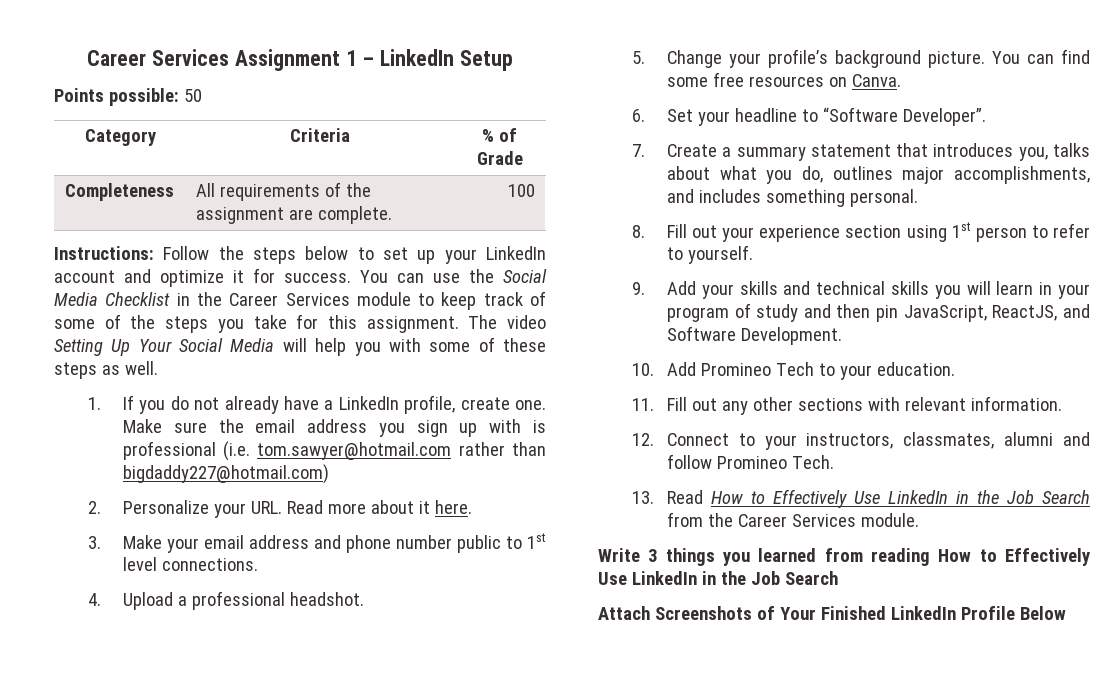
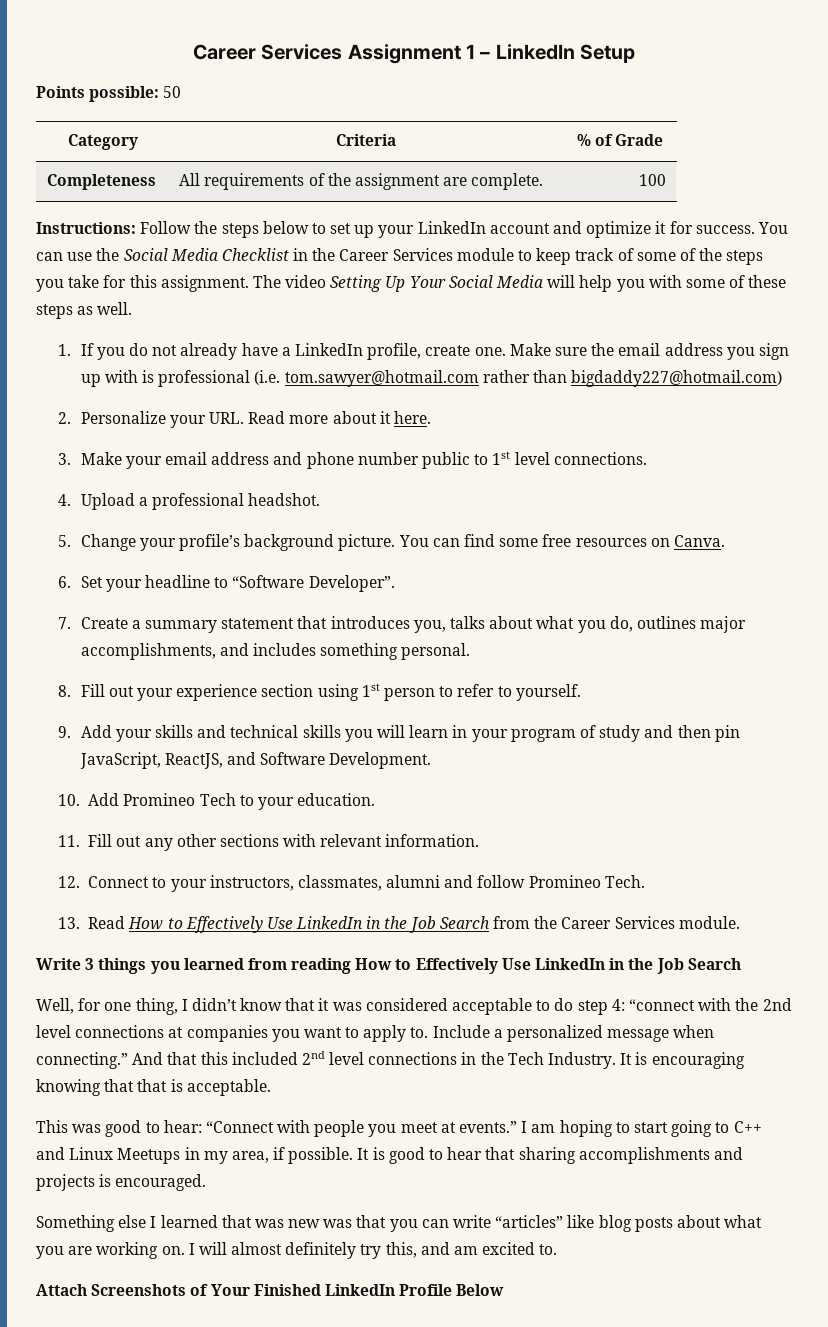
+ Well, for one thing, I didn’t know that it was considered acceptable to do step 4: “connect with the 2nd level connections at companies you want to apply to. Include a personalized message when connecting.” And that this included 2nd level connections in the Tech Industry. It is encouraging knowing that that is acceptable.
+ This was good to hear: “Connect with people you meet at events.” I am hoping to start going to C++ and Linux Meetups in my area, if possible. It is good to hear that sharing accomplishments and projects is encouraged.
+ Something else I learned that was new was that you can write “articles” like blog posts about what you are working on. I will almost definitely try this, and am excited to.

